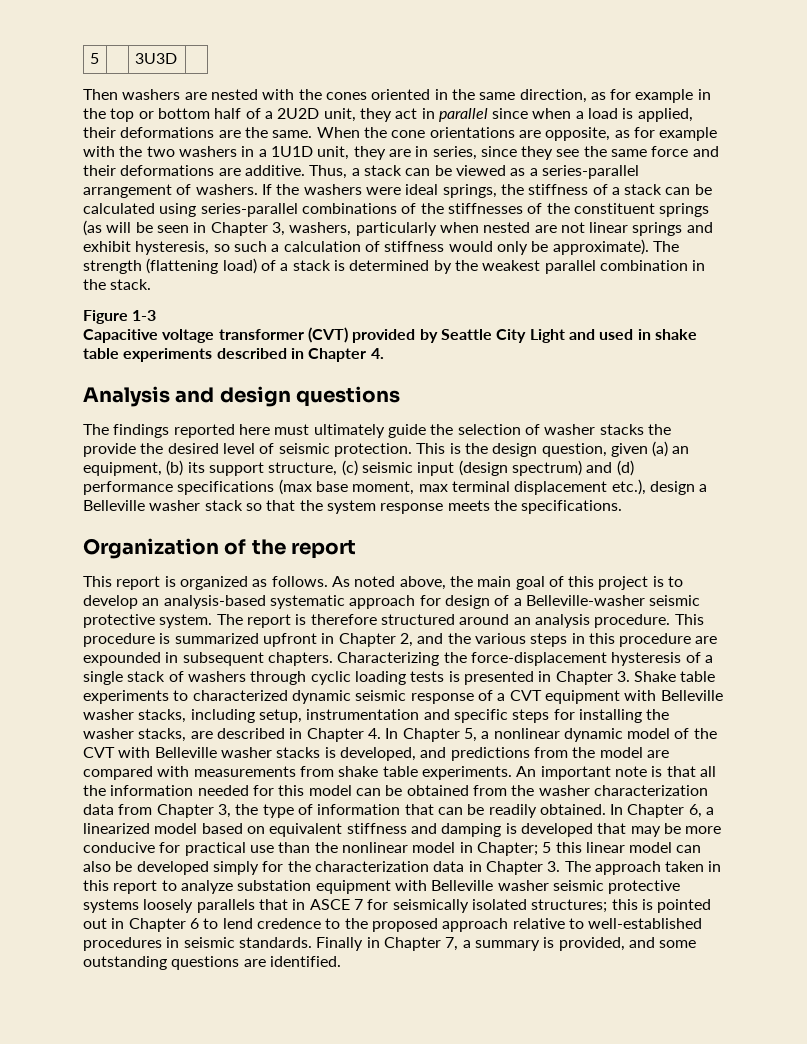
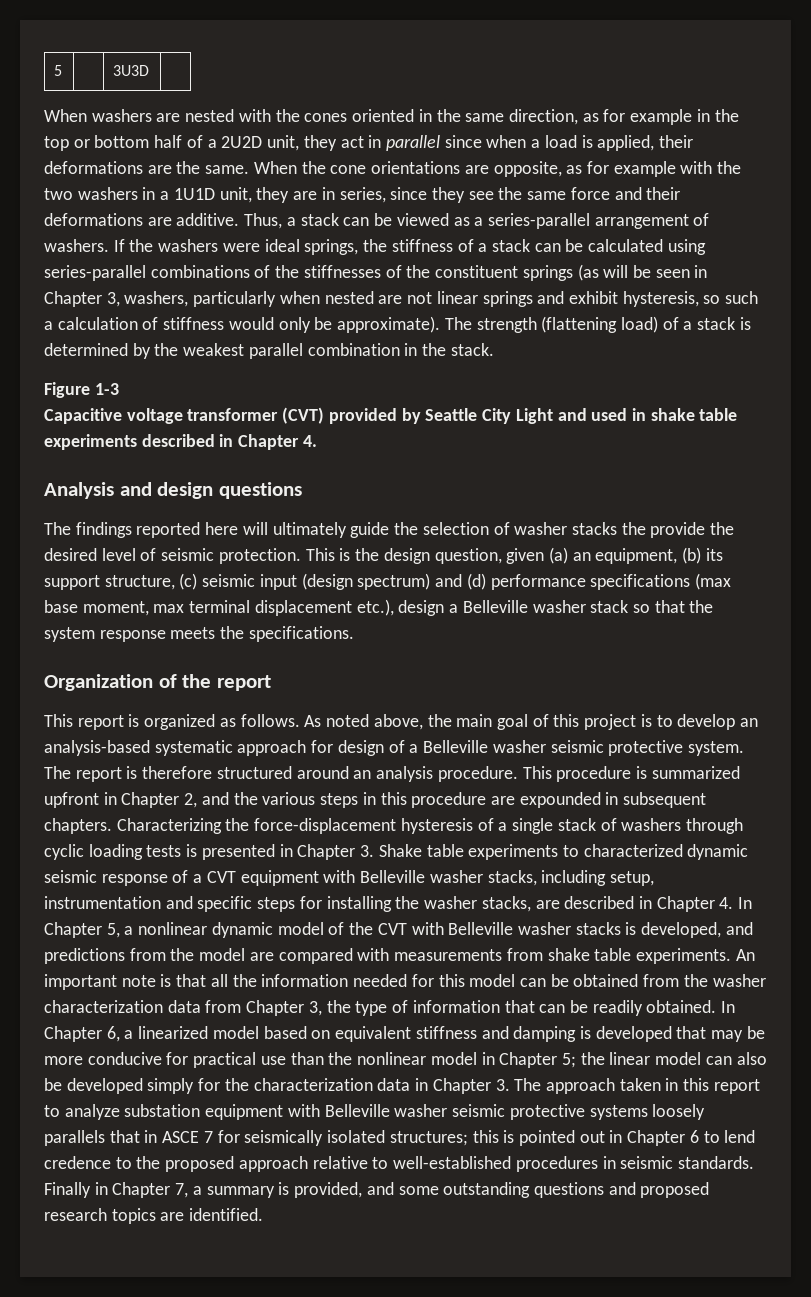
- Then washers are nested with the cones oriented in the same direction, as for example in the top or bottom half of a 2U2D unit, they act in parallel since when a load is applied, their deformations are the same.
+ When washers are nested with the cones oriented in the same direction, as for example in the top or bottom half of a 2U2D unit, they act in parallel since when a load is applied, their deformations are the same.
- The findings reported here must ultimately guide the selection of washer stacks the provide the desired level of seismic protection.
+ The findings reported here will ultimately guide the selection of washer stacks the provide the desired level of seismic protection.
- As noted above, the main goal of this project is to develop an analysis-based systematic approach for design of a Belleville-washer seismic protective system.
+ As noted above, the main goal of this project is to develop an analysis-based systematic approach for design of a Belleville washer seismic protective system.
- In Chapter 6, a linearized model based on equivalent stiffness and damping is developed that may be more conducive for practical use than the nonlinear model in Chapter; 5 this linear model can also be developed simply for the characterization data in Chapter 3. The approach taken in this report to analyze substation equipment with Belleville washer seismic protective systems loosely parallels that in ASCE 7 for seismically isolated structures;
+ In Chapter 6, a linearized model based on equivalent stiffness and damping is developed that may be more conducive for practical use than the nonlinear model in Chapter 5; the linear model can also be developed simply for the characterization data in Chapter 3. The approach taken in this report to analyze substation equipment with Belleville washer seismic protective systems loosely parallels that in ASCE 7 for seismically isolated structures;
- Finally in Chapter 7, a summary is provided, and some outstanding questions are identified.
+ Finally in Chapter 7, a summary is provided, and some outstanding questions and proposed research topics are identified.

